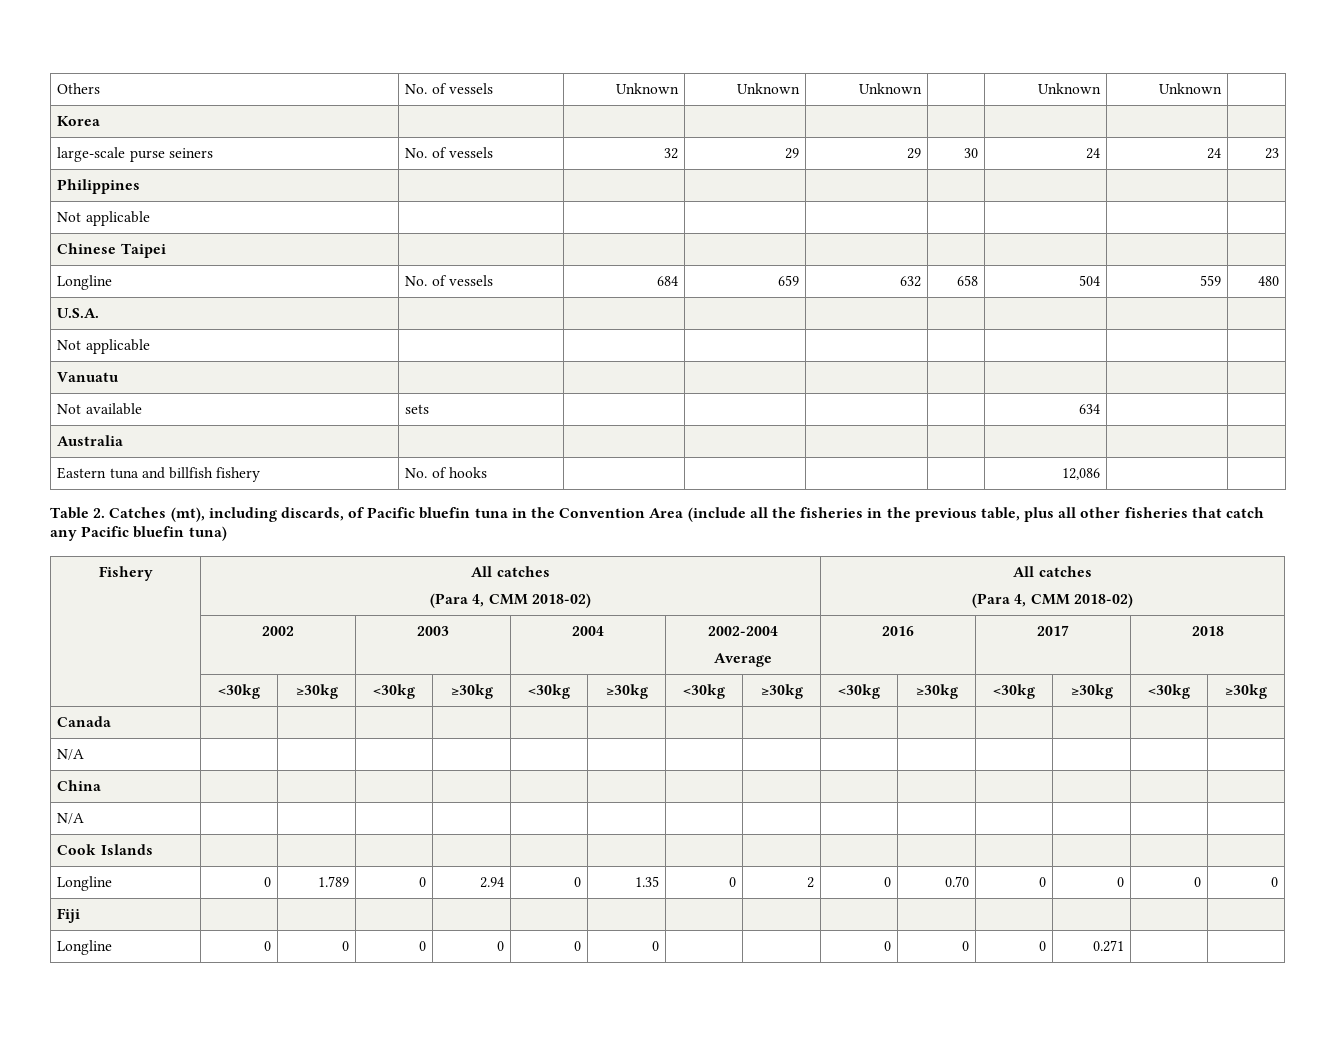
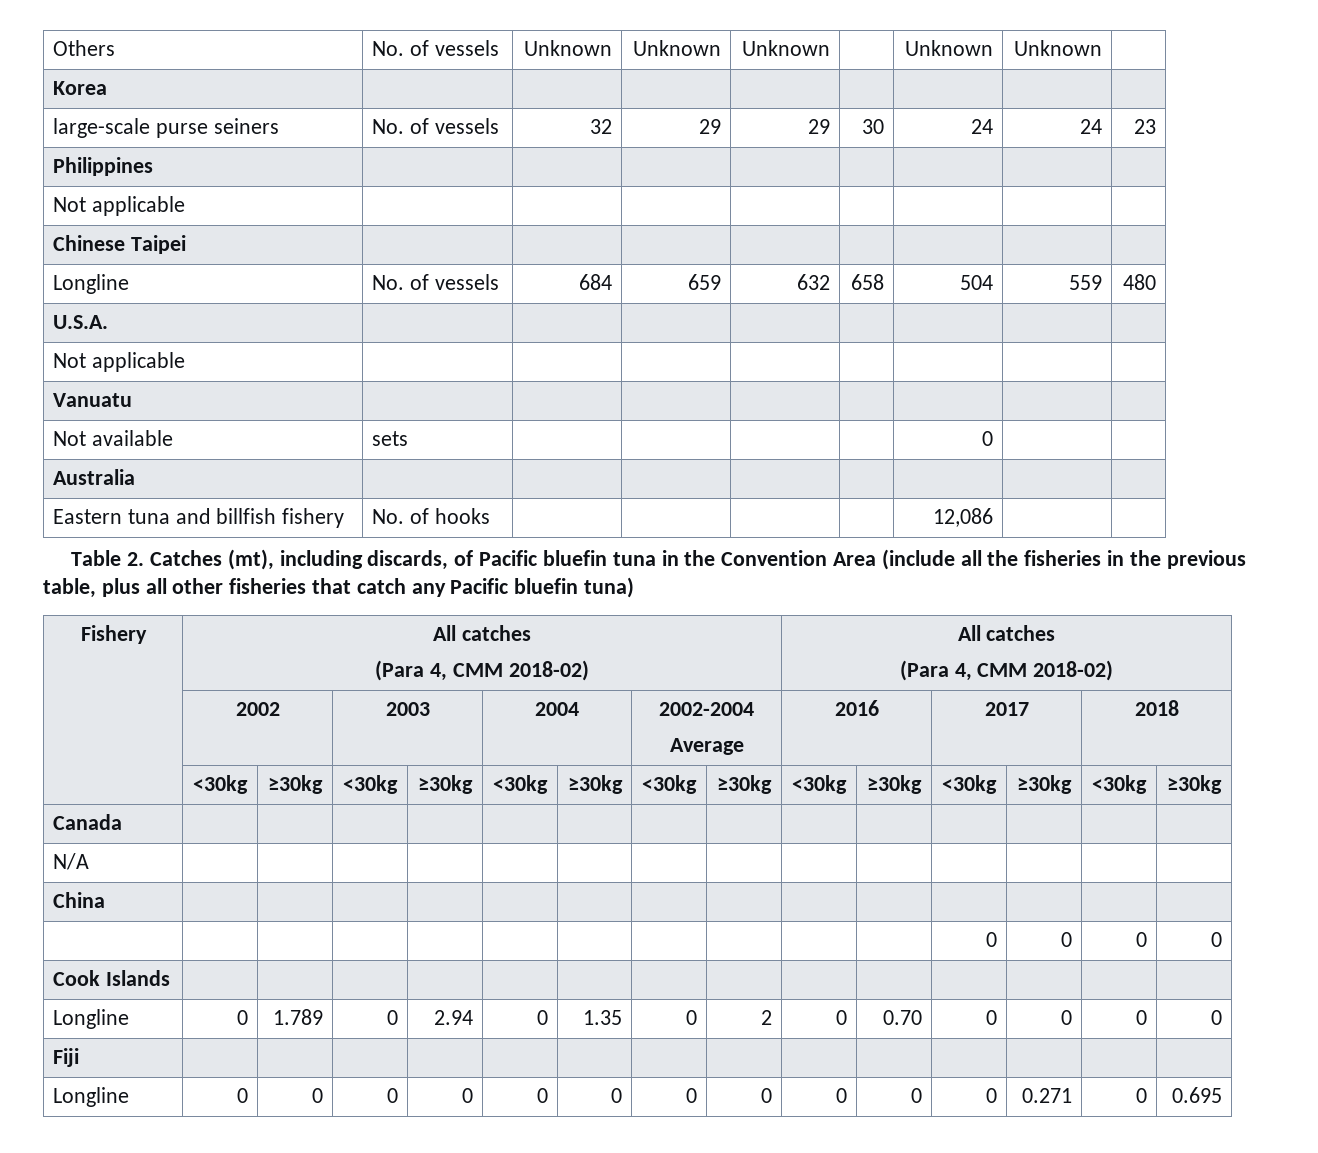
- Not available | sets | | | | | 634 | |
+ Not available | sets | | | | | 0 | |
  China | | | | | | | | | | | | | |
- N/A | | | | | | | | | | | | | |
+ | | | | | | | | | | | 0 | 0 | 0 | 0
- Longline | 0 | 0 | 0 | 0 | 0 | 0 | | | 0 | 0 | 0 | 0.271 | |
+ Longline | 0 | 0 | 0 | 0 | 0 | 0 | 0 | 0 | 0 | 0 | 0 | 0.271 | 0 | 0.695

